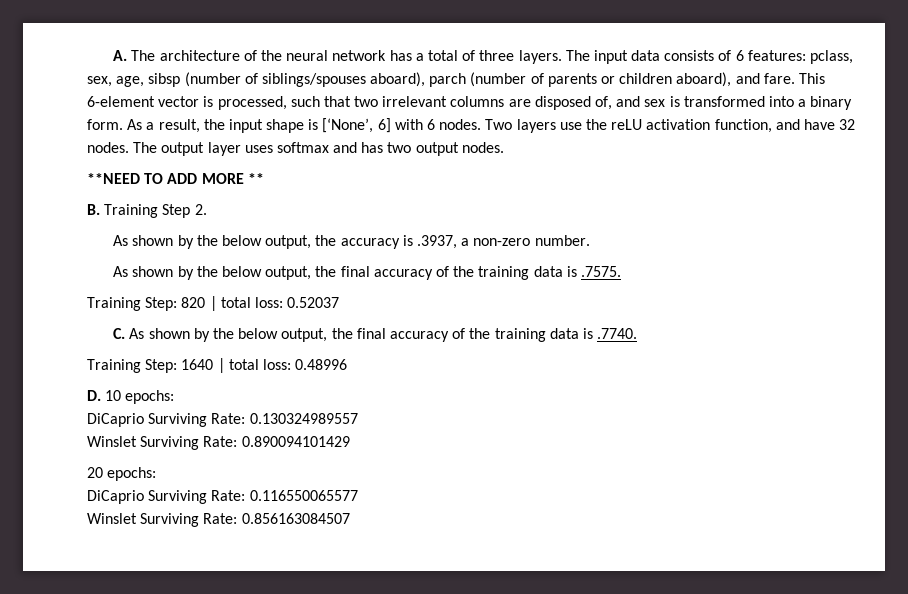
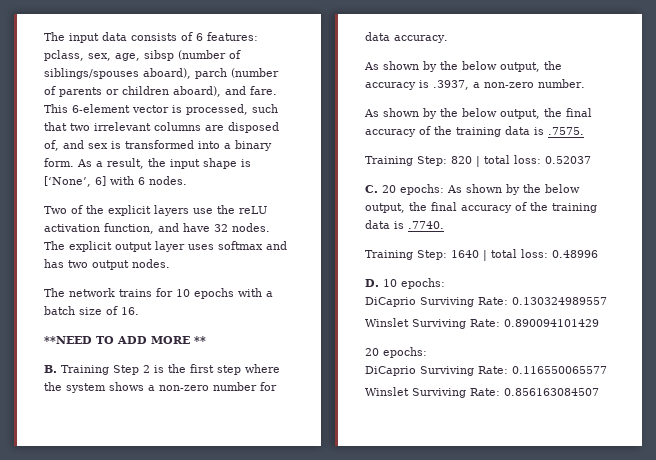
- A. The architecture of the neural network has a total of three layers.
- As a result, the input shape is [‘None’, 6] with 6 nodes. Two layers use the reLU activation function, and have 32 nodes.
+ As a result, the input shape is [‘None’, 6] with 6 nodes.
+ Two of the explicit layers use the reLU activation function, and have 32 nodes.
- The output layer uses softmax and has two output nodes.
+ The explicit output layer uses softmax and has two output nodes.
+ The network trains for 10 epochs with a batch size of 16.
- B. Training Step 2.
+ B. Training Step 2 is the first step where the system shows a non-zero number for data accuracy.
- C. As shown by the below output, the final accuracy of the training data is .7740.
+ C. 20 epochs: As shown by the below output, the final accuracy of the training data is .7740.

